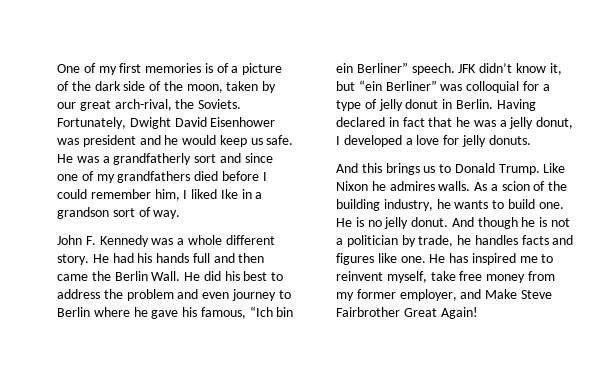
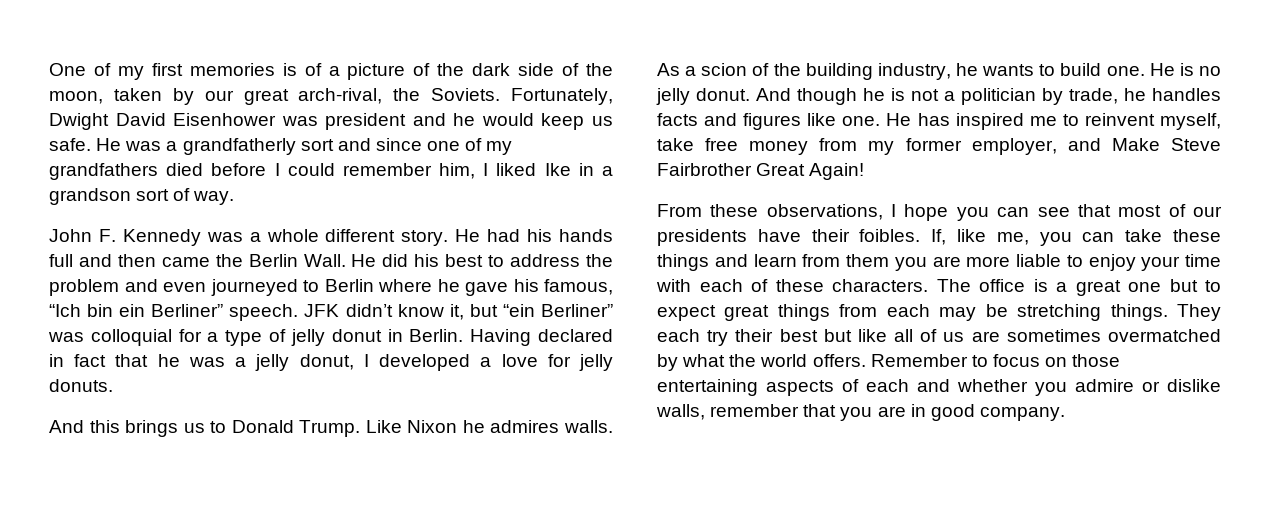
- He did his best to address the problem and even journey to Berlin where he gave his famous, “Ich bin ein Berliner” speech.
+ He did his best to address the problem and even journeyed to Berlin where he gave his famous, “Ich bin ein Berliner” speech.
+ From these observations, I hope you can see that most of our presidents have their foibles. If, like me, you can take these things and learn from them you are more liable to enjoy your time with each of these characters. The office is a great one but to expect great things from each may be stretching things. They each try their best but like all of us are sometimes overmatched by what the world offers. Remember to focus on those entertaining aspects of each and whether you admire or dislike walls, remember that you are in good company.

